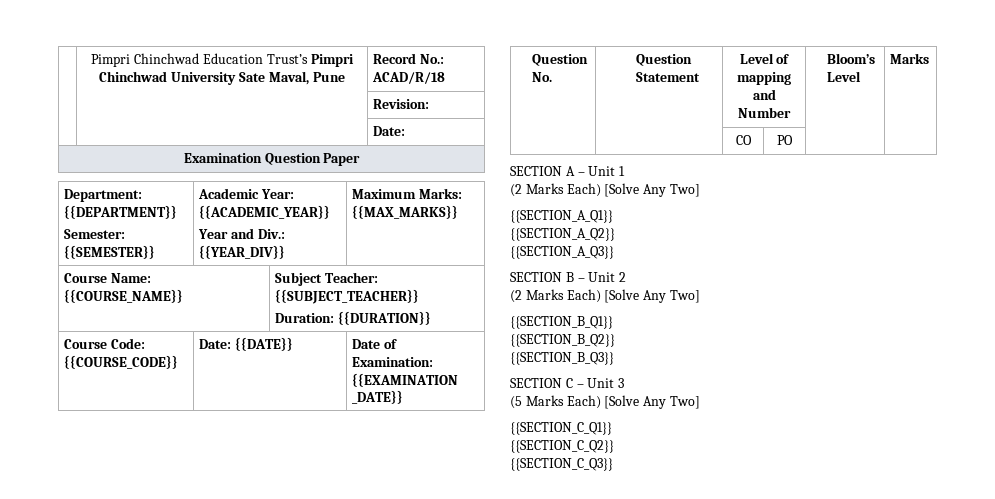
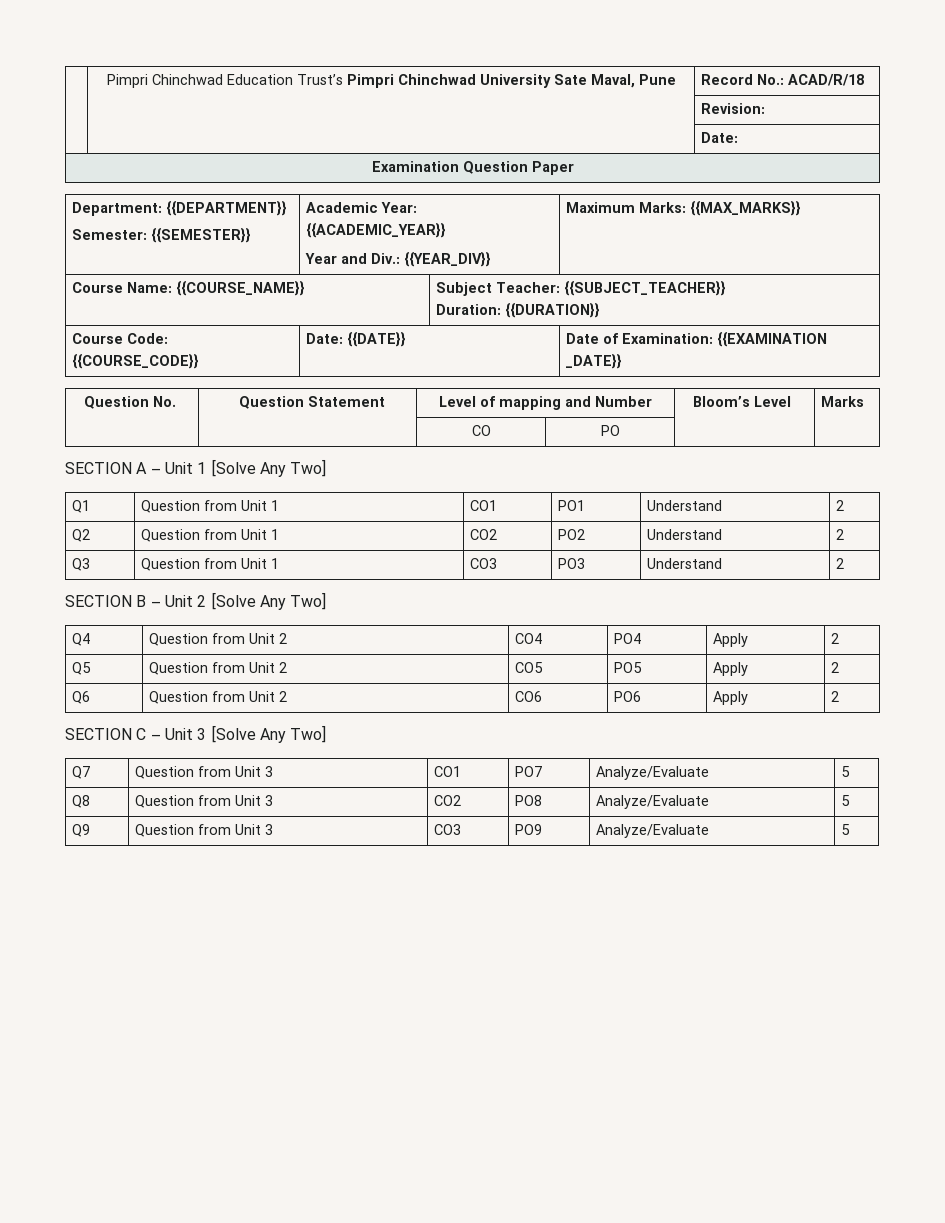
- SECTION A – Unit 1
- (2 Marks Each) [Solve Any Two]
- {{SECTION_A_Q1}}
- {{SECTION_A_Q2}}
- {{SECTION_A_Q3}}
+ SECTION A – Unit 1 [Solve Any Two]
+ Q1 | Question from Unit 1 | CO1 | PO1 | Understand | 2
+ Q2 | Question from Unit 1 | CO2 | PO2 | Understand | 2
+ Q3 | Question from Unit 1 | CO3 | PO3 | Understand | 2
- SECTION B – Unit 2
- (2 Marks Each) [Solve Any Two]
- {{SECTION_B_Q1}}
- {{SECTION_B_Q2}}
- {{SECTION_B_Q3}}
+ SECTION B – Unit 2 [Solve Any Two]
+ Q4 | Question from Unit 2 | CO4 | PO4 | Apply | 2
+ Q5 | Question from Unit 2 | CO5 | PO5 | Apply | 2
+ Q6 | Question from Unit 2 | CO6 | PO6 | Apply | 2
- SECTION C – Unit 3
- (5 Marks Each) [Solve Any Two]
- {{SECTION_C_Q1}}
- {{SECTION_C_Q2}}
- {{SECTION_C_Q3}}
+ SECTION C – Unit 3 [Solve Any Two]
+ Q7 | Question from Unit 3 | CO1 | PO7 | Analyze/Evaluate | 5
+ Q8 | Question from Unit 3 | CO2 | PO8 | Analyze/Evaluate | 5
+ Q9 | Question from Unit 3 | CO3 | PO9 | Analyze/Evaluate | 5

